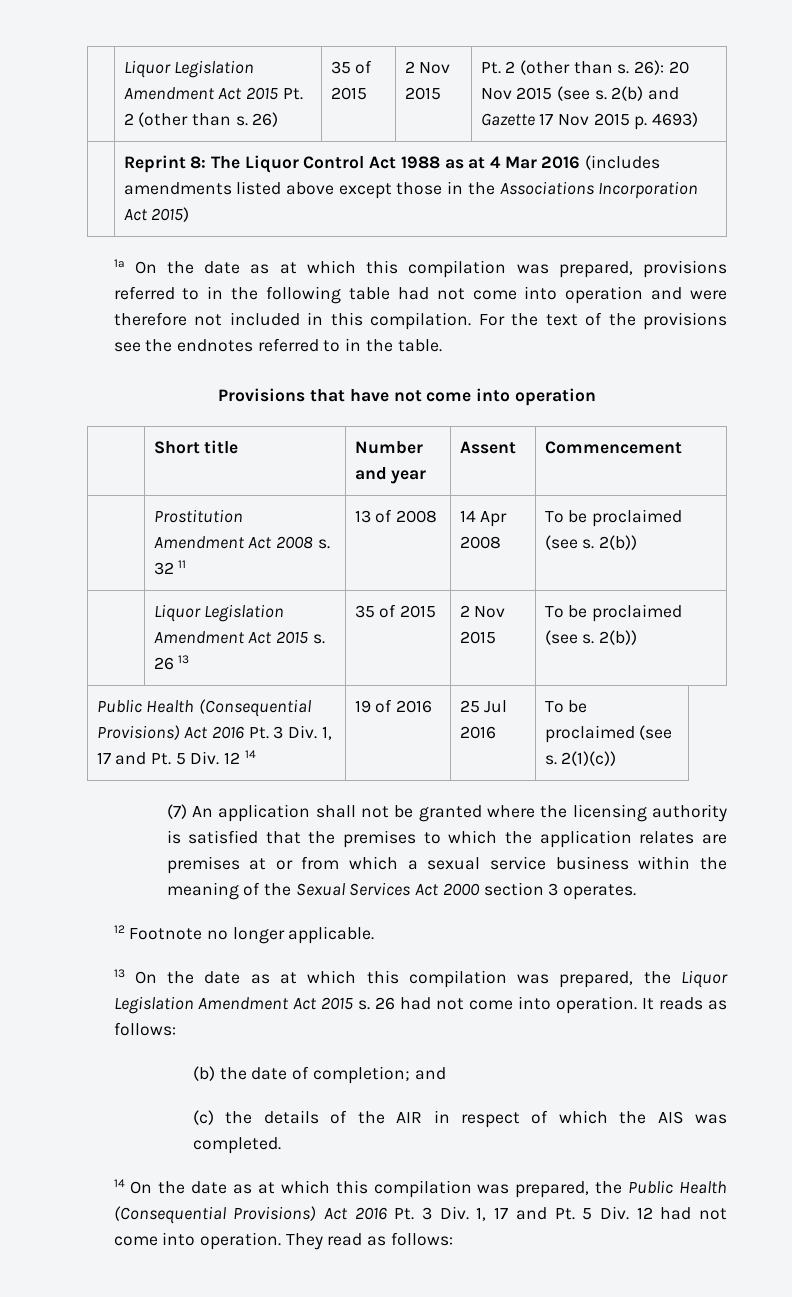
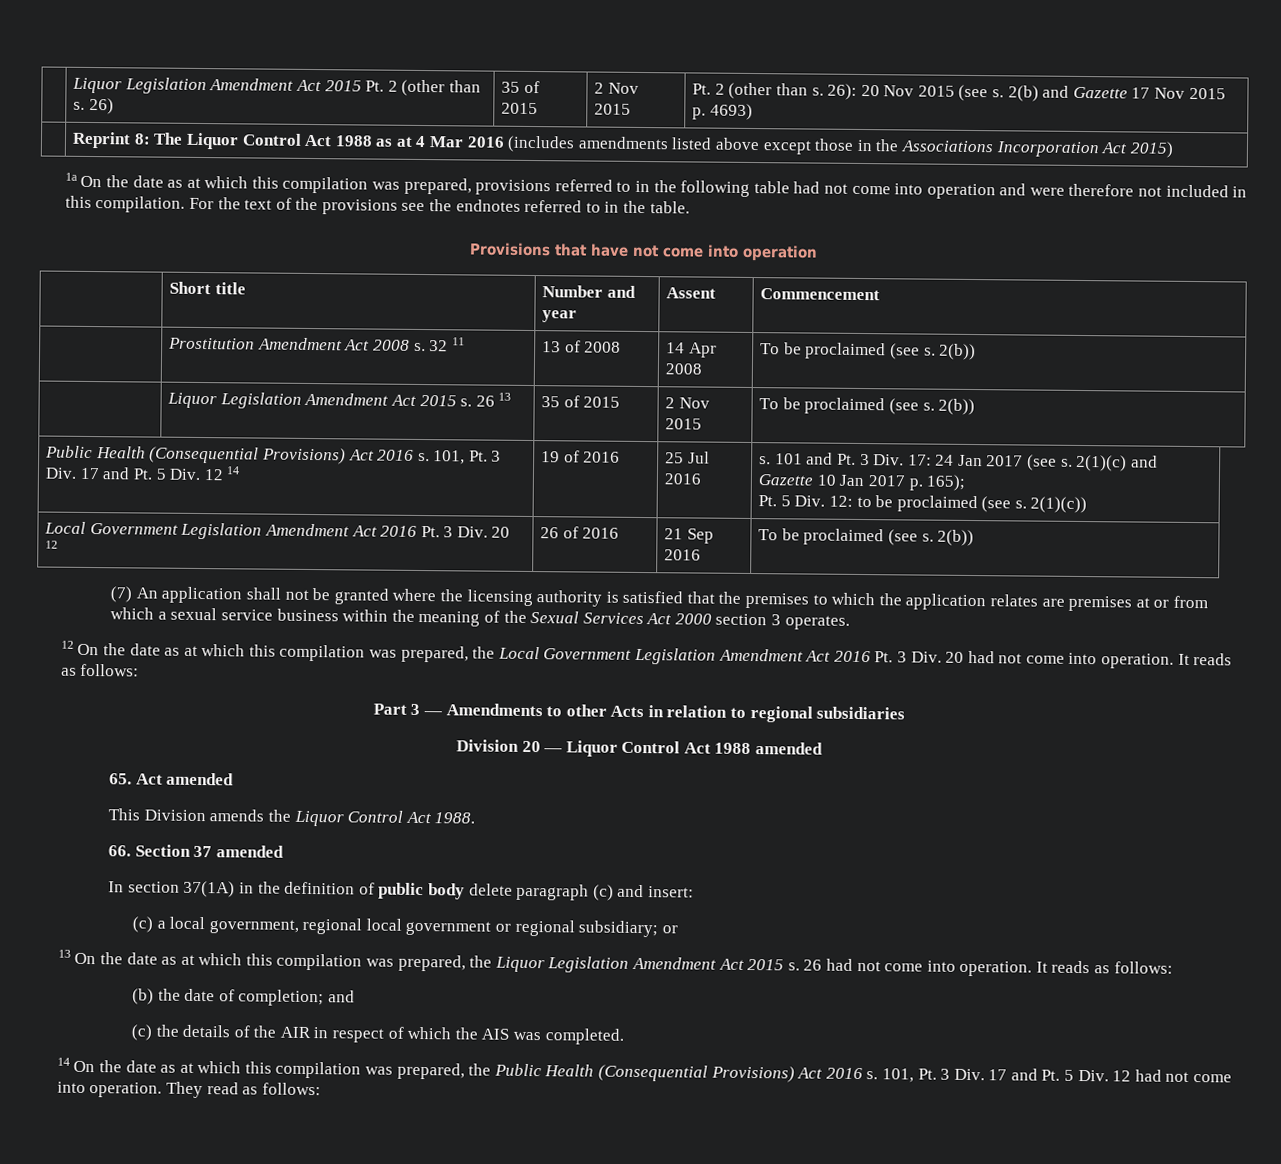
- Public Health (Consequential Provisions) Act 2016 Pt. 3 Div. 1, 17 and Pt. 5 Div. 12 14
+ Public Health (Consequential Provisions) Act 2016 s. 101, Pt. 3 Div. 17 and Pt. 5 Div. 12 14
- To be proclaimed (see s. 2(1)(c))
+ s. 101 and Pt. 3 Div. 17: 24 Jan 2017 (see s. 2(1)(c) and Gazette 10 Jan 2017 p. 165);
+ Pt. 5 Div. 12: to be proclaimed (see s. 2(1)(c))
+ Local Government Legislation Amendment Act 2016 Pt. 3 Div. 20 12 | 26 of 2016 | 21 Sep 2016 | To be proclaimed (see s. 2(b))
- 12 Footnote no longer applicable.
+ 12 On the date as at which this compilation was prepared, the Local Government Legislation Amendment Act 2016 Pt. 3 Div. 20 had not come into operation. It reads as follows:
+ Part 3 — Amendments to other Acts in relation to regional subsidiaries
+ Division 20 — Liquor Control Act 1988 amended
+ 65. Act amended
+ This Division amends the Liquor Control Act 1988.
+ 66. Section 37 amended
+ In section 37(1A) in the definition of public body delete paragraph (c) and insert:
+ (c) a local government, regional local government or regional subsidiary; or
- 14 On the date as at which this compilation was prepared, the Public Health (Consequential Provisions) Act 2016 Pt. 3 Div. 1, 17 and Pt. 5 Div. 12 had not come into operation.
+ 14 On the date as at which this compilation was prepared, the Public Health (Consequential Provisions) Act 2016 s. 101, Pt. 3 Div. 17 and Pt. 5 Div. 12 had not come into operation.

